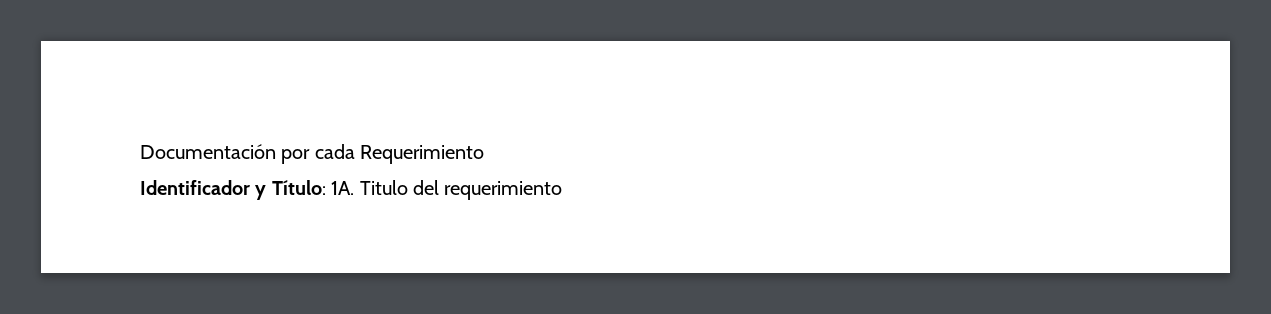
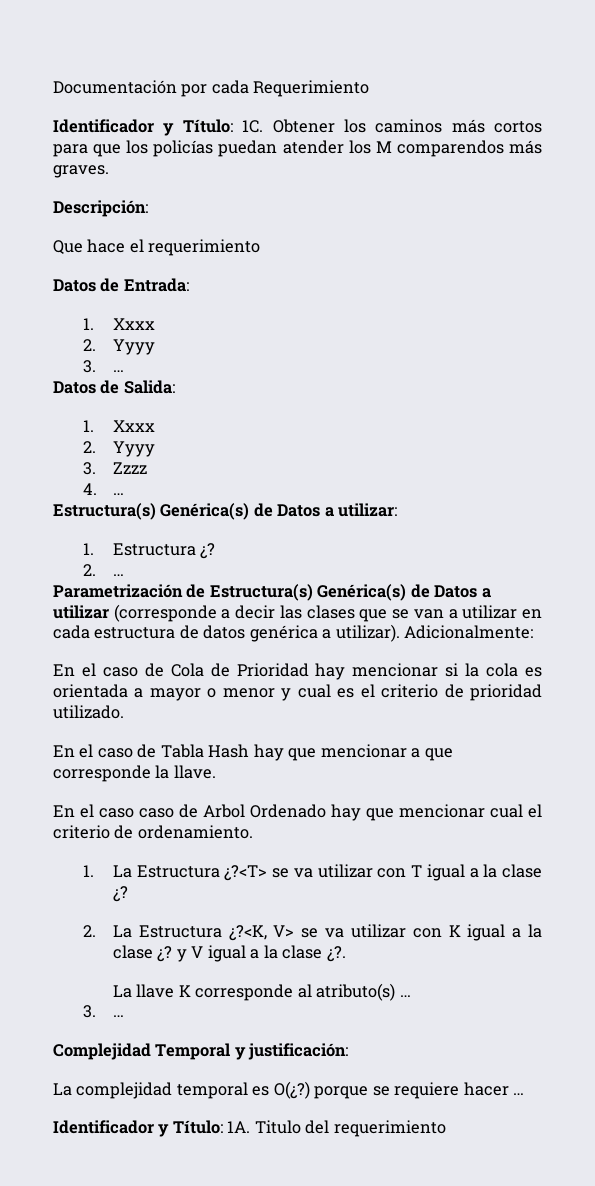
+ Identificador y Título: 1C. Obtener los caminos más cortos para que los policías puedan atender los M comparendos más graves.
+ Descripción:
+ Que hace el requerimiento
+ Datos de Entrada:
+ 1. Xxxx
+ 2. Yyyy
+ 3. …
+ Datos de Salida:
+ 1. Xxxx
+ 2. Yyyy
+ 3. Zzzz
+ 4. …
+ Estructura(s) Genérica(s) de Datos a utilizar:
+ 1. Estructura ¿?
+ 2. …
+ Parametrización de Estructura(s) Genérica(s) de Datos a utilizar (corresponde a decir las clases que se van a utilizar en cada estructura de datos genérica a utilizar). Adicionalmente:
+ En el caso de Cola de Prioridad hay mencionar si la cola es orientada a mayor o menor y cual es el criterio de prioridad utilizado.
+ En el caso de Tabla Hash hay que mencionar a que corresponde la llave.
+ En el caso caso de Arbol Ordenado hay que mencionar cual el criterio de ordenamiento.
+ 1. La Estructura ¿?<T> se va utilizar con T igual a la clase ¿?
+ 2. La Estructura ¿?<K, V> se va utilizar con K igual a la clase ¿? y V igual a la clase ¿?.
+ La llave K corresponde al atributo(s) …
+ 3. …
+ Complejidad Temporal y justificación:
+ La complejidad temporal es O(¿?) porque se requiere hacer …

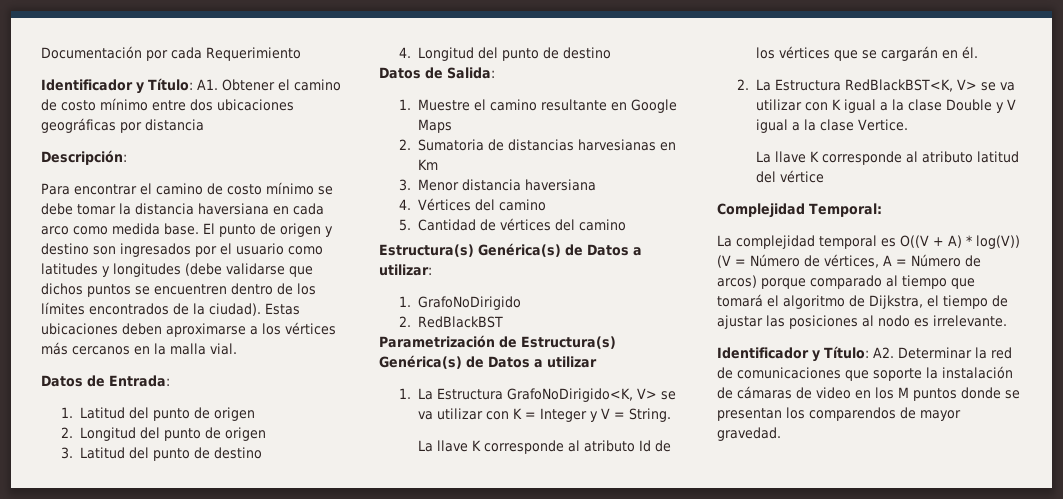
- Identificador y Título: 1C. Obtener los caminos más cortos para que los policías puedan atender los M comparendos más graves.
+ Identificador y Título: A1. Obtener el camino de costo mínimo entre dos ubicaciones geográficas por distancia
  Descripción:
- Que hace el requerimiento
+ Para encontrar el camino de costo mínimo se debe tomar la distancia haversiana en cada arco como medida base. El punto de origen y destino son ingresados por el usuario como latitudes y longitudes (debe validarse que dichos puntos se encuentren dentro de los límites encontrados de la ciudad). Estas ubicaciones deben aproximarse a los vértices más cercanos en la malla vial.
  Datos de Entrada:
- 1. Xxxx
- 2. Yyyy
- 3. …
+ 1. Latitud del punto de origen
+ 2. Longitud del punto de origen
+ 3. Latitud del punto de destino
+ 4. Longitud del punto de destino
  Datos de Salida:
- 1. Xxxx
- 2. Yyyy
- 3. Zzzz
- 4. …
+ 1. Muestre el camino resultante en Google Maps
+ 2. Sumatoria de distancias harvesianas en Km
+ 3. Menor distancia haversiana
+ 4. Vértices del camino
+ 5. Cantidad de vértices del camino
- 1. Estructura ¿?
- 2. …
+ 1. GrafoNoDirigido
+ 2. RedBlackBST
- Parametrización de Estructura(s) Genérica(s) de Datos a utilizar (corresponde a decir las clases que se van a utilizar en cada estructura de datos genérica a utilizar). Adicionalmente:
- En el caso de Cola de Prioridad hay mencionar si la cola es orientada a mayor o menor y cual es el criterio de prioridad utilizado.
- En el caso de Tabla Hash hay que mencionar a que corresponde la llave.
- En el caso caso de Arbol Ordenado hay que mencionar cual el criterio de ordenamiento.
+ Parametrización de Estructura(s) Genérica(s) de Datos a utilizar
- 1. La Estructura ¿?<T> se va utilizar con T igual a la clase ¿?
+ 1. La Estructura GrafoNoDirigido<K, V> se va utilizar con K = Integer y V = String.
+ La llave K corresponde al atributo Id de los vértices que se cargarán en él.
- 2. La Estructura ¿?<K, V> se va utilizar con K igual a la clase ¿? y V igual a la clase ¿?.
- La llave K corresponde al atributo(s) …
- 3. …
- Complejidad Temporal y justificación:
- La complejidad temporal es O(¿?) porque se requiere hacer …
- Identificador y Título: 1A. Titulo del requerimiento
+ 2. La Estructura RedBlackBST<K, V> se va utilizar con K igual a la clase Double y V igual a la clase Vertice.
+ La llave K corresponde al atributo latitud del vértice
+ Complejidad Temporal:
+ La complejidad temporal es O((V + A) * log(V)) (V = Número de vértices, A = Número de arcos) porque comparado al tiempo que tomará el algoritmo de Dijkstra, el tiempo de ajustar las posiciones al nodo es irrelevante.
+ Identificador y Título: A2. Determinar la red de comunicaciones que soporte la instalación de cámaras de video en los M puntos donde se presentan los comparendos de mayor gravedad.

